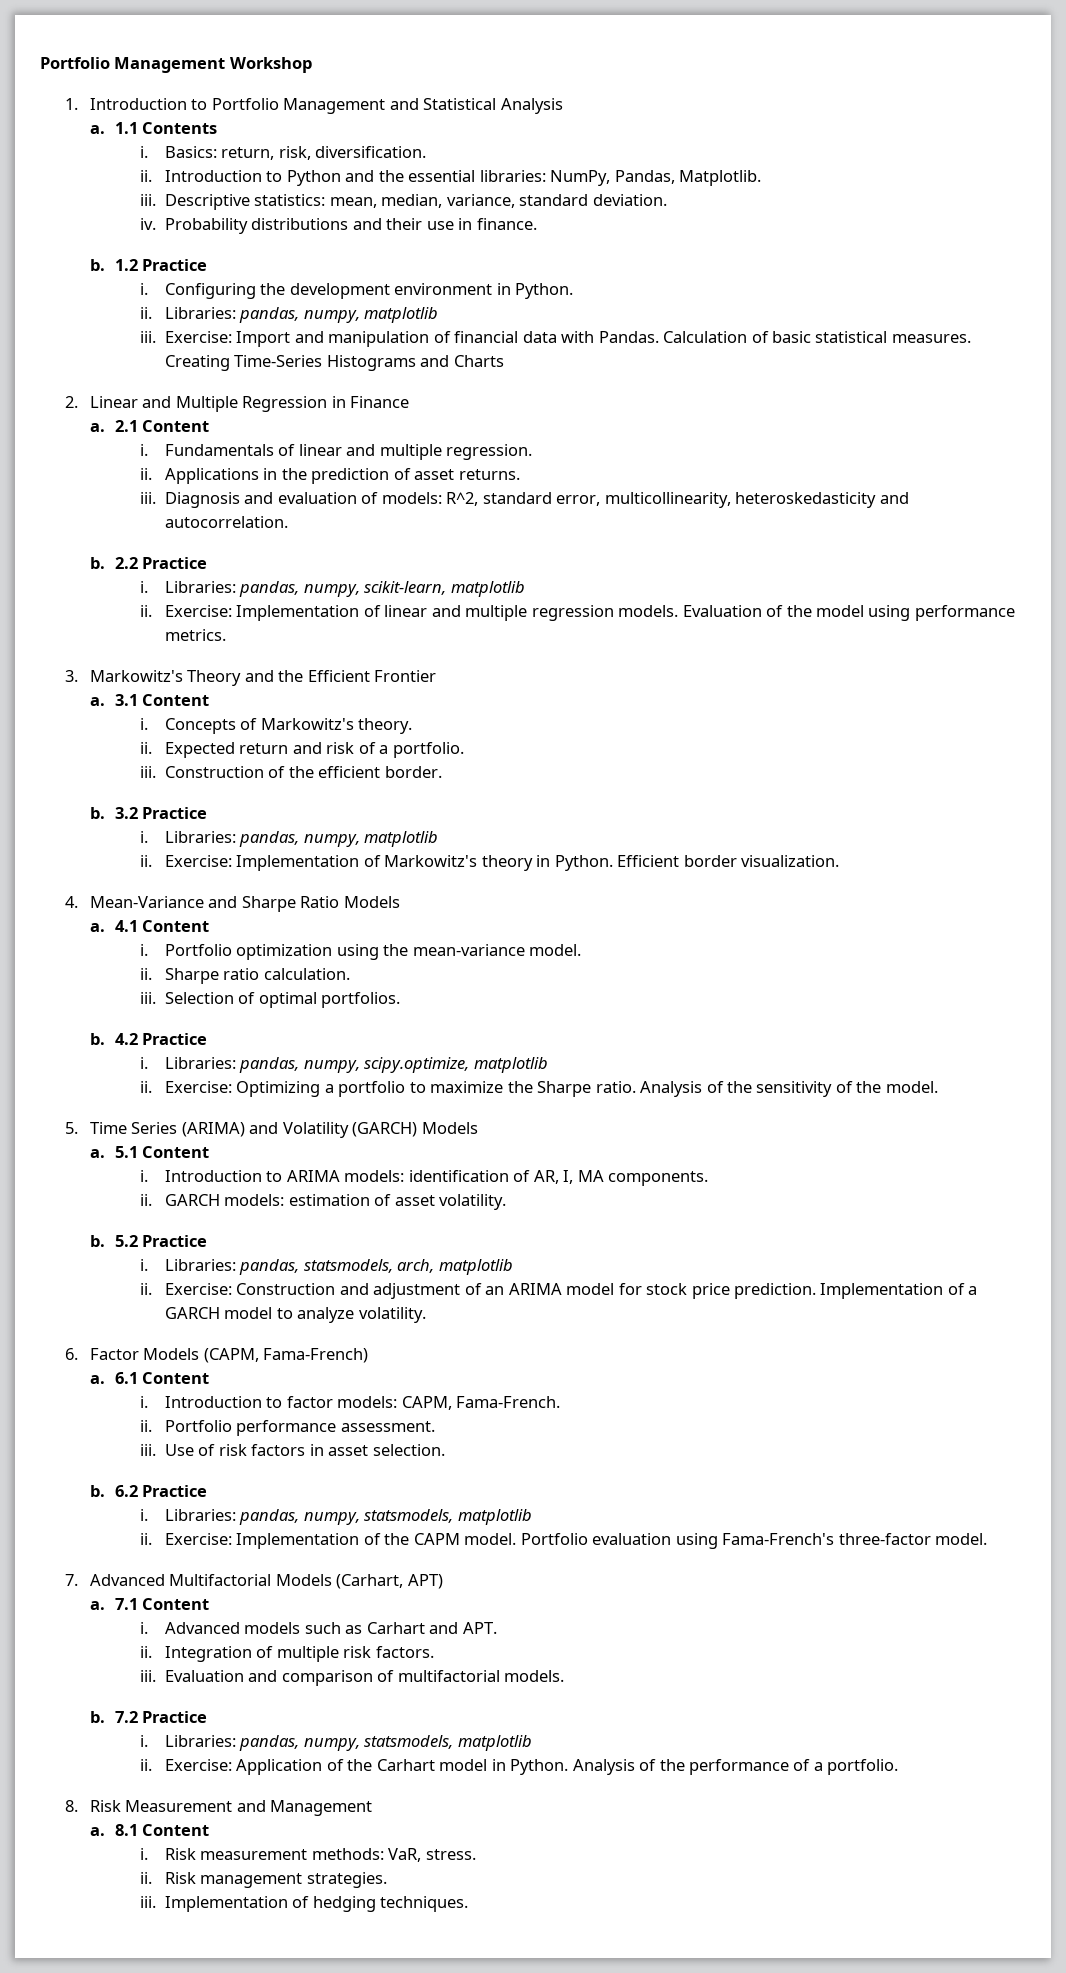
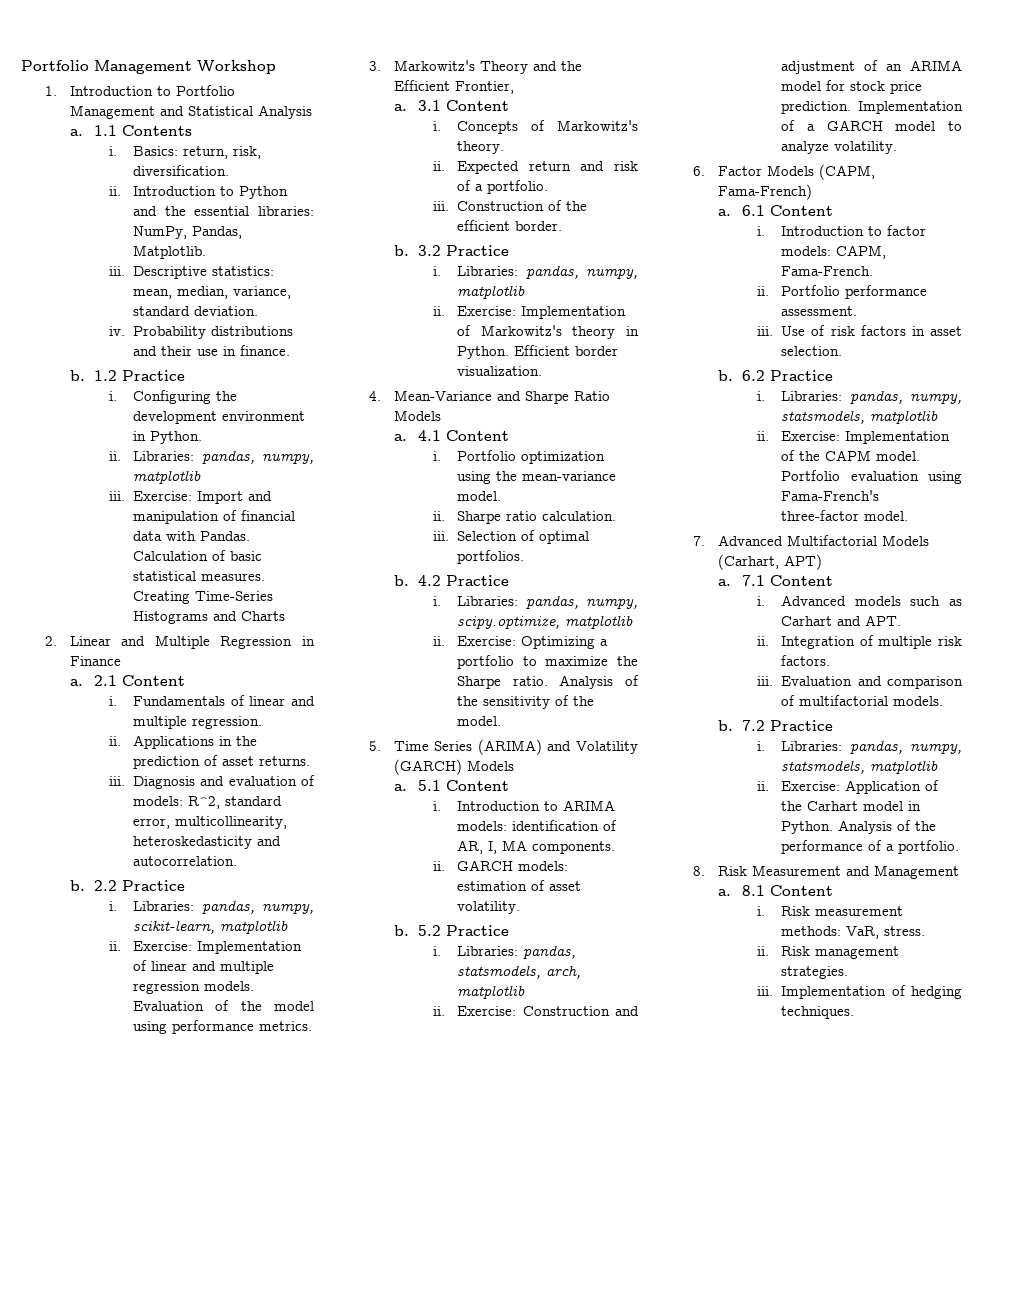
- 3. Markowitz's Theory and the Efficient Frontier
+ 3. Markowitz's Theory and the Efficient Frontier,

